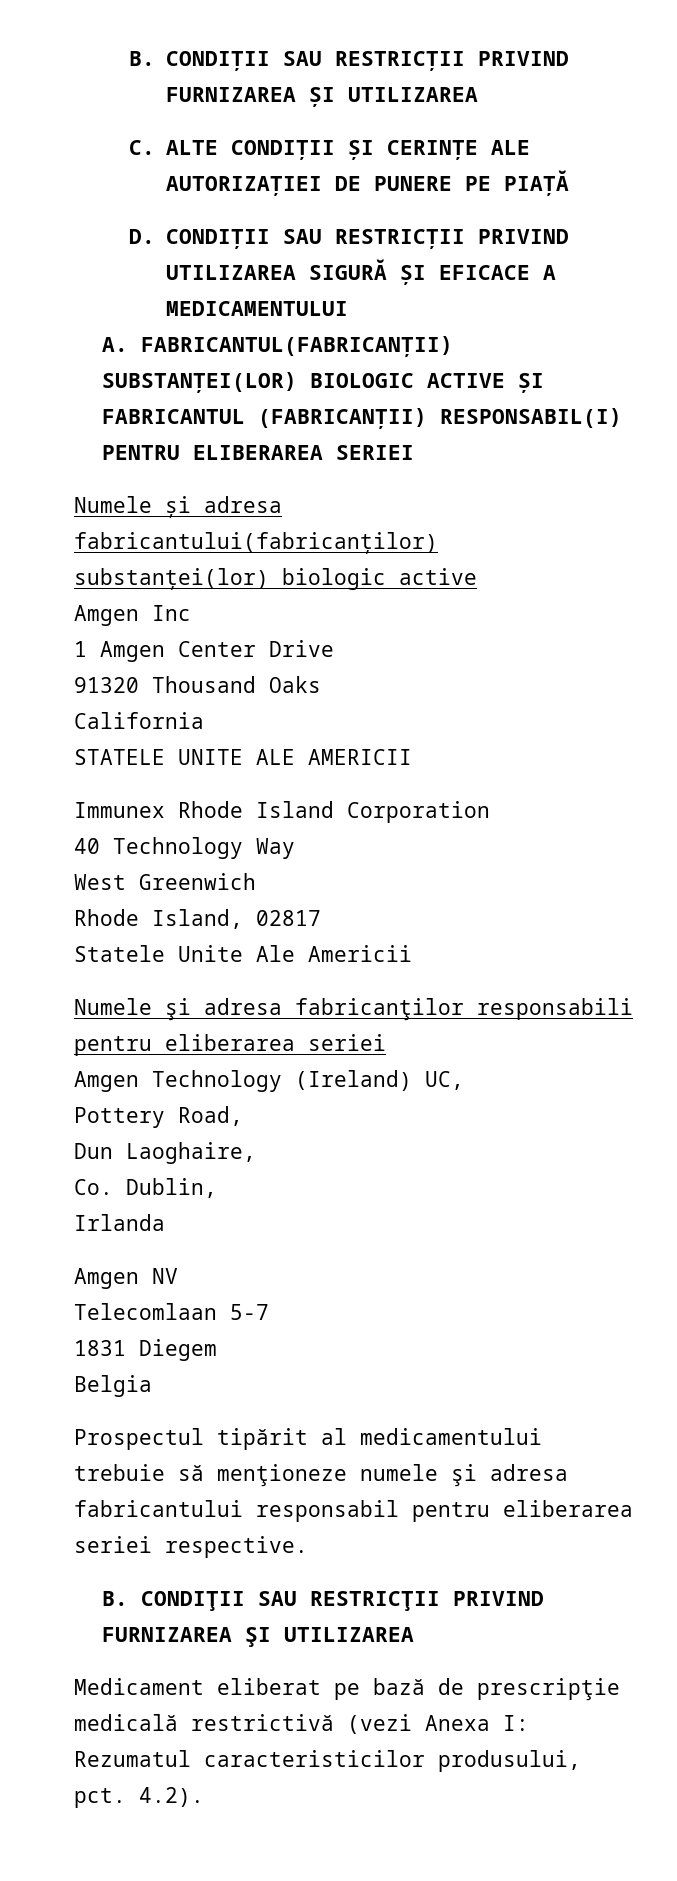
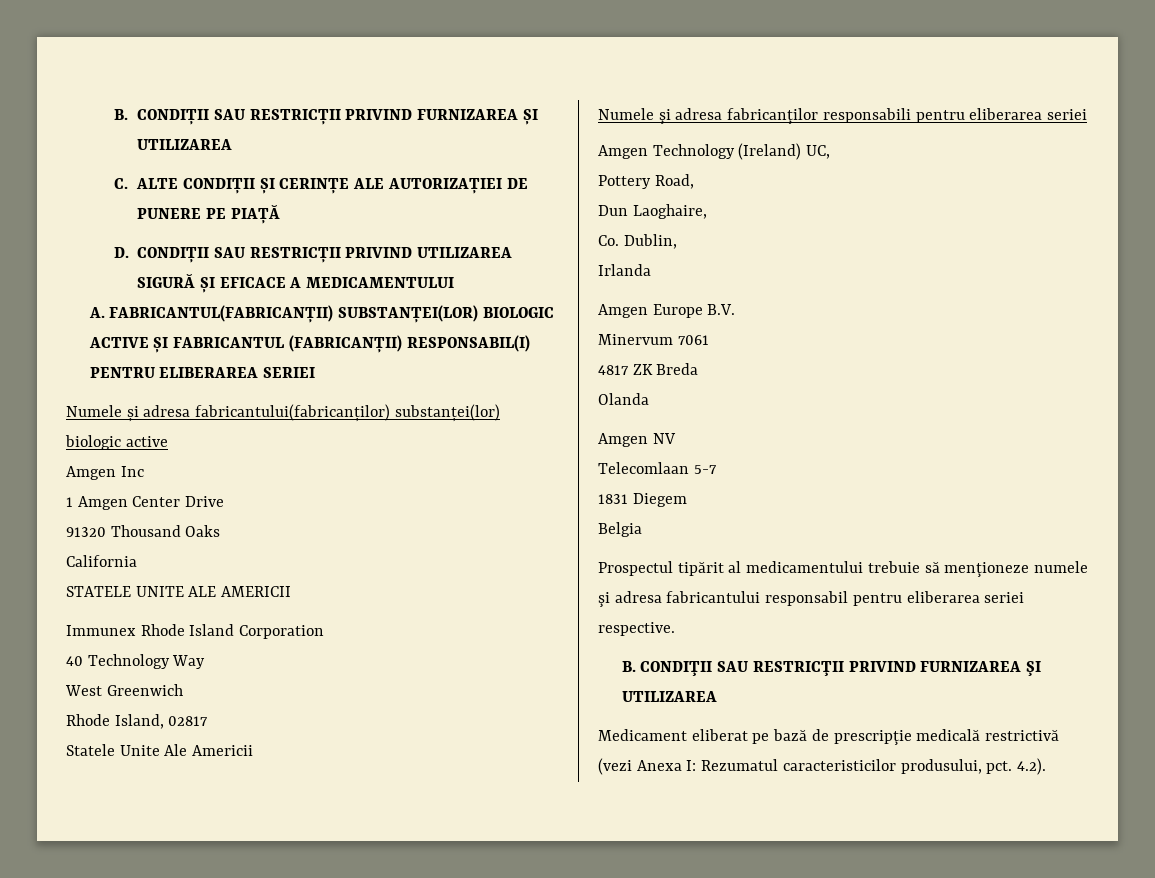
+ Amgen Europe B.V.
+ Minervum 7061
+ 4817 ZK Breda
+ Olanda

